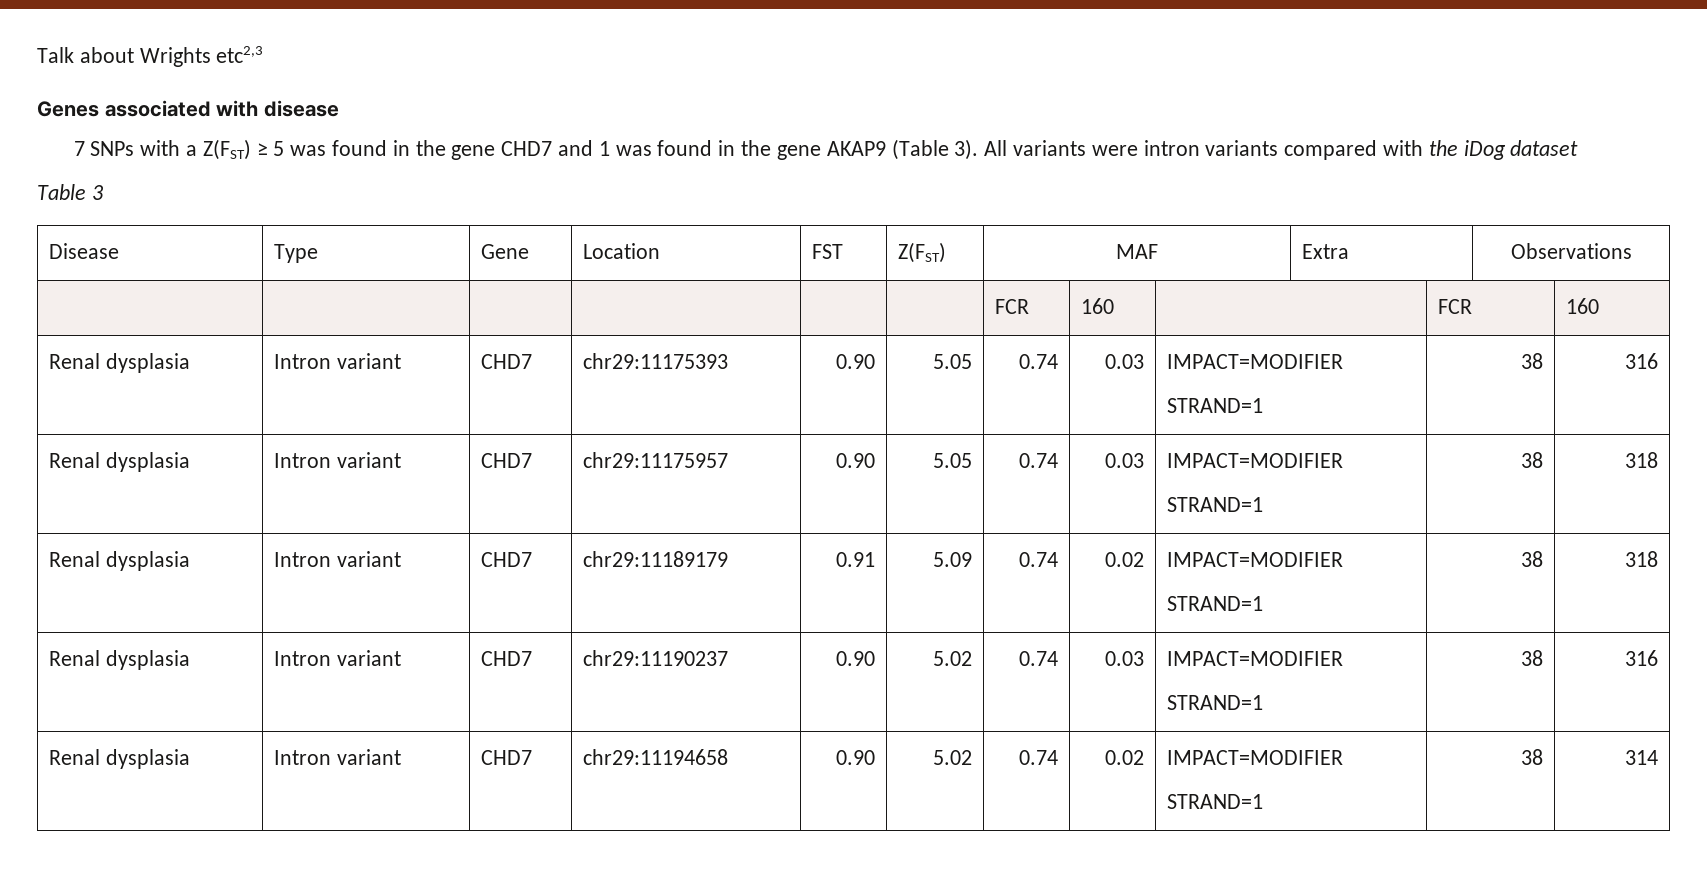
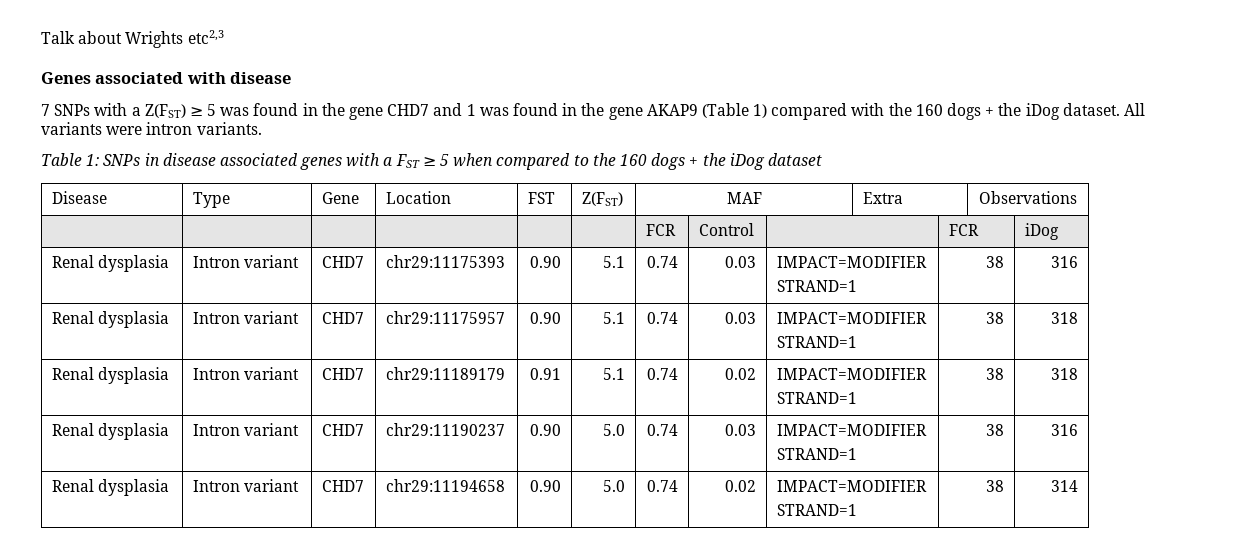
- 7 SNPs with a Z(FST) ≥ 5 was found in the gene CHD7 and 1 was found in the gene AKAP9 (Table 3). All variants were intron variants compared with the iDog dataset
+ 7 SNPs with a Z(FST) ≥ 5 was found in the gene CHD7 and 1 was found in the gene AKAP9 (Table 1) compared with the 160 dogs + the iDog dataset. All variants were intron variants.
+ Table 1: SNPs in disease associated genes with a FST ≥ 5 when compared to the 160 dogs + the iDog dataset
- Table 3
- | | | | | | FCR | 160 | | FCR | 160
+ | | | | | | FCR | Control | | FCR | iDog
- Renal dysplasia | Intron variant | CHD7 | chr29:11175393 | 0.90 | 5.05 | 0.74 | 0.03 | IMPACT=MODIFIER
+ Renal dysplasia | Intron variant | CHD7 | chr29:11175393 | 0.90 | 5.1 | 0.74 | 0.03 | IMPACT=MODIFIER
- Renal dysplasia | Intron variant | CHD7 | chr29:11175957 | 0.90 | 5.05 | 0.74 | 0.03 | IMPACT=MODIFIER
+ Renal dysplasia | Intron variant | CHD7 | chr29:11175957 | 0.90 | 5.1 | 0.74 | 0.03 | IMPACT=MODIFIER
- Renal dysplasia | Intron variant | CHD7 | chr29:11189179 | 0.91 | 5.09 | 0.74 | 0.02 | IMPACT=MODIFIER
+ Renal dysplasia | Intron variant | CHD7 | chr29:11189179 | 0.91 | 5.1 | 0.74 | 0.02 | IMPACT=MODIFIER
- Renal dysplasia | Intron variant | CHD7 | chr29:11190237 | 0.90 | 5.02 | 0.74 | 0.03 | IMPACT=MODIFIER
+ Renal dysplasia | Intron variant | CHD7 | chr29:11190237 | 0.90 | 5.0 | 0.74 | 0.03 | IMPACT=MODIFIER
- Renal dysplasia | Intron variant | CHD7 | chr29:11194658 | 0.90 | 5.02 | 0.74 | 0.02 | IMPACT=MODIFIER
+ Renal dysplasia | Intron variant | CHD7 | chr29:11194658 | 0.90 | 5.0 | 0.74 | 0.02 | IMPACT=MODIFIER

